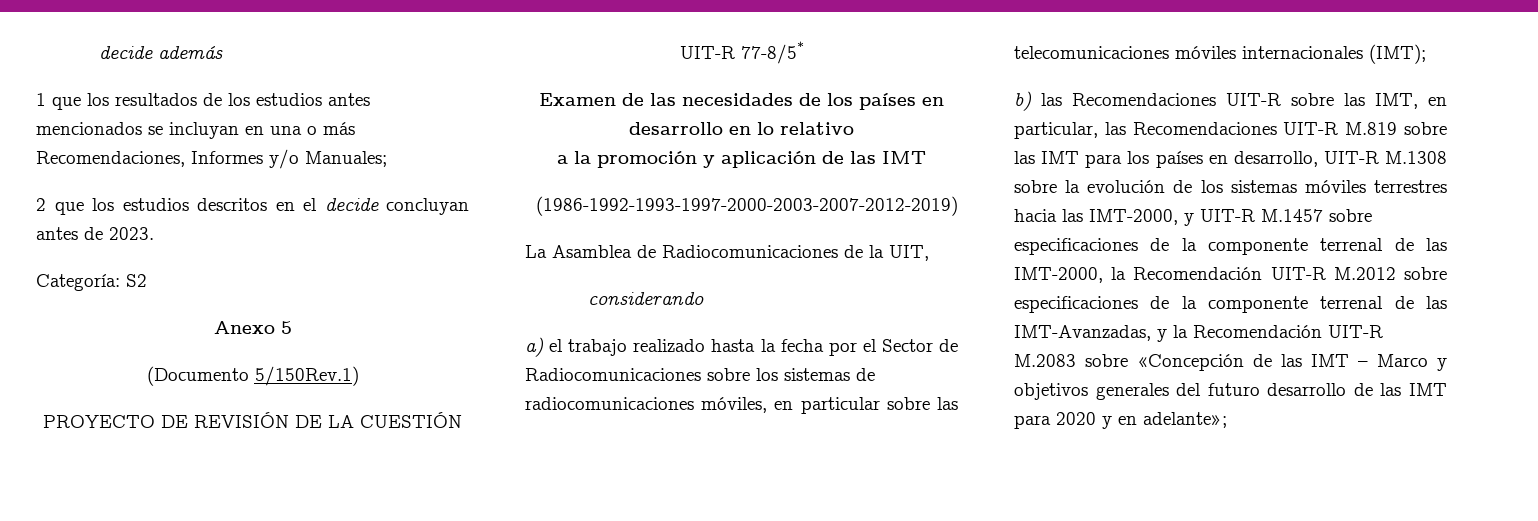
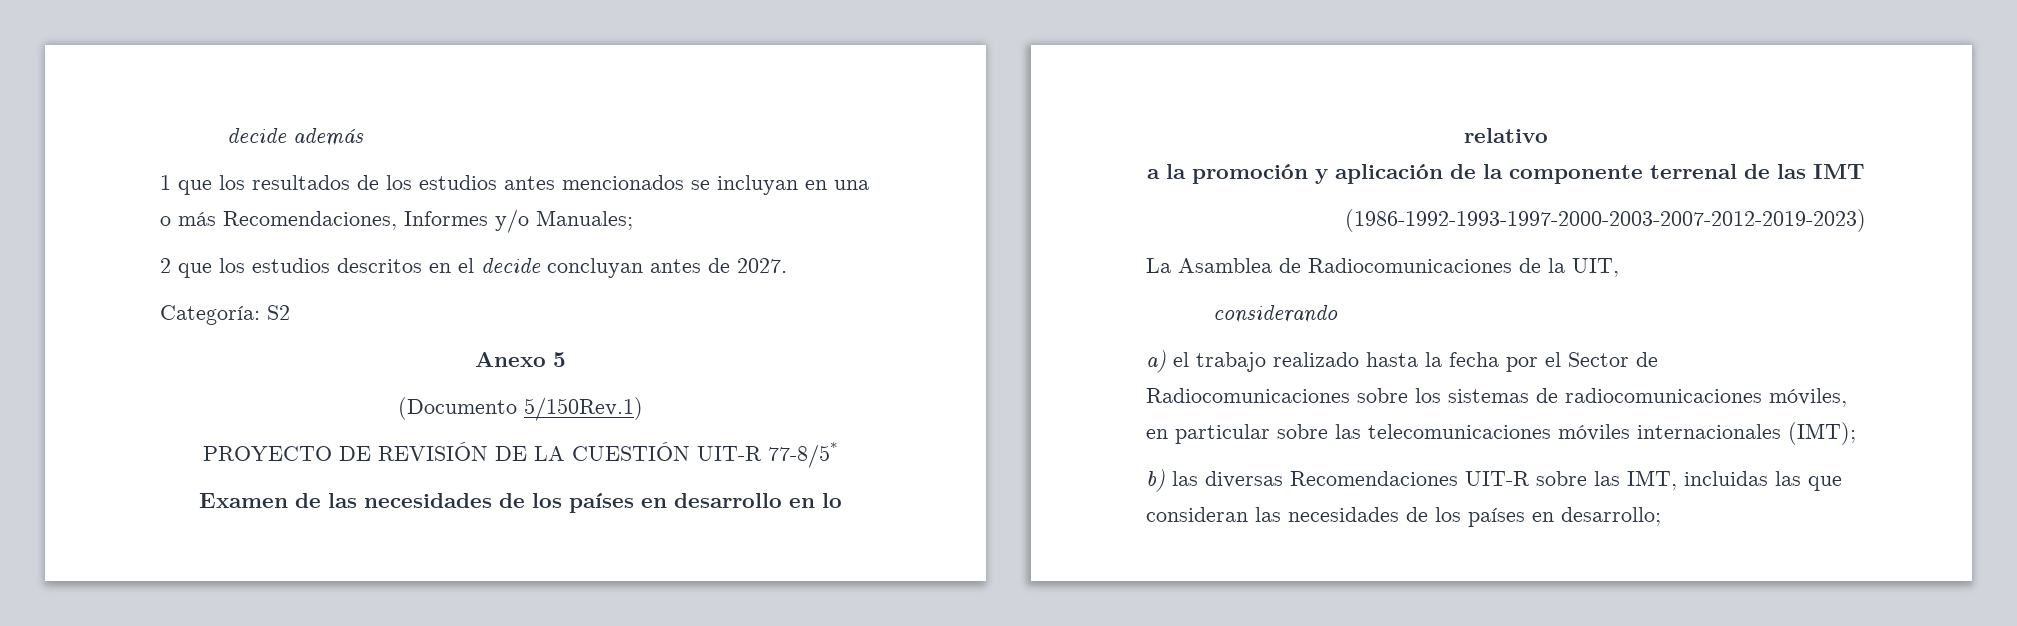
- 2 que los estudios descritos en el decide concluyan antes de 2023.
+ 2 que los estudios descritos en el decide concluyan antes de 2027.
- a la promoción y aplicación de las IMT
+ a la promoción y aplicación de la componente terrenal de las IMT
- (1986-1992-1993-1997-2000-2003-2007-2012-2019)
+ (1986-1992-1993-1997-2000-2003-2007-2012-2019-2023)
- b) las Recomendaciones UIT-R sobre las IMT, en particular, las Recomendaciones UIT-R M.819 sobre las IMT para los países en desarrollo, UIT-R M.1308 sobre la evolución de los sistemas móviles terrestres hacia las IMT-2000, y UIT-R M.1457 sobre especificaciones de la componente terrenal de las IMT-2000, la Recomendación UIT-R M.2012 sobre especificaciones de la componente terrenal de las IMT-Avanzadas, y la Recomendación UIT-R M.2083 sobre «Concepción de las IMT – Marco y objetivos generales del futuro desarrollo de las IMT para 2020 y en adelante»;
+ b) las diversas Recomendaciones UIT-R sobre las IMT, incluidas las que consideran las necesidades de los países en desarrollo;

